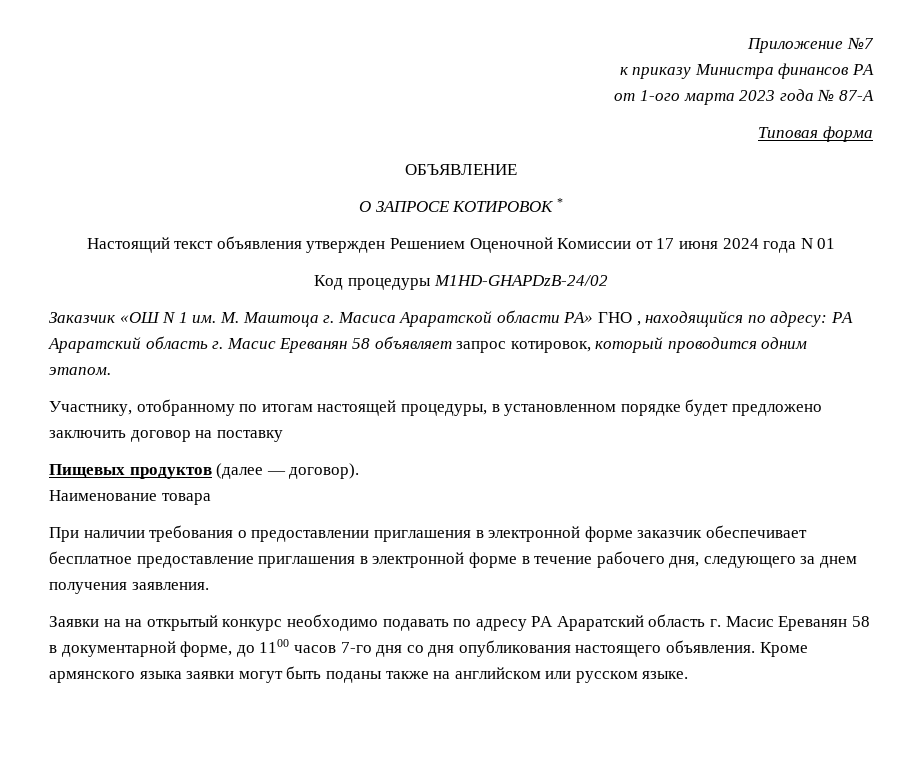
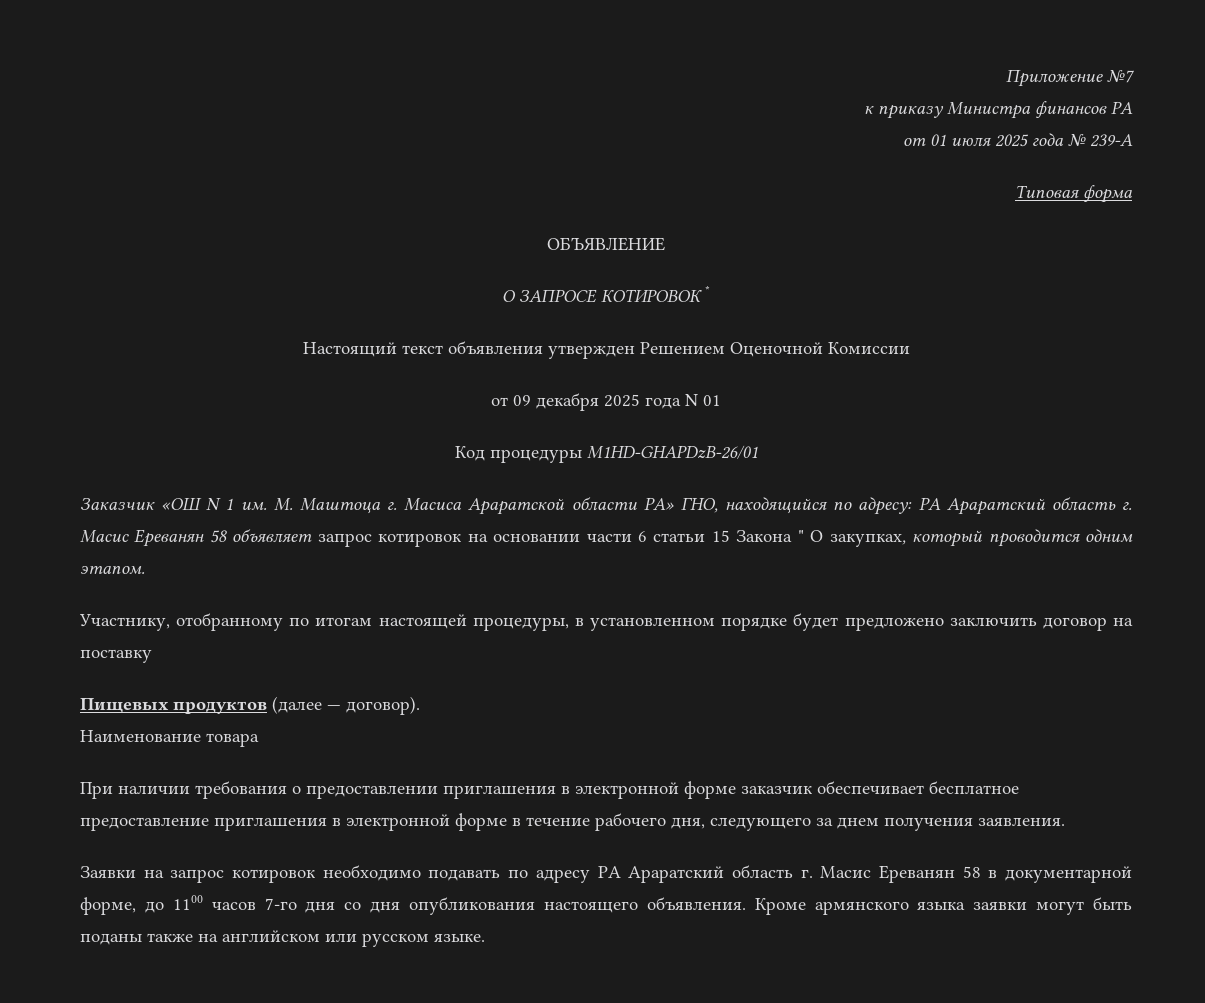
- от 1-ого марта 2023 года № 87-A
+ от 01 июля 2025 года № 239-A
- Настоящий текст объявления утвержден Решением Оценочной Комиссии от 17 июня 2024 года N 01
+ Настоящий текст объявления утвержден Решением Оценочной Комиссии
+ от 09 декабря 2025 года N 01
- Код процедуры M1HD-GHAPDzB-24/02
+ Код процедуры M1HD-GHAPDzB-26/01
- Заказчик «ОШ N 1 им. М. Маштоца г. Масиса Араратской области РА» ГНО , находящийся по адресу: РА Араратский область г. Масис Ереванян 58 объявляет запрос котировок, который проводится одним этапом.
+ Заказчик «ОШ N 1 им. М. Маштоца г. Масиса Араратской области РА» ГНО, находящийся по адресу: РА Араратский область г. Масис Ереванян 58 объявляет запрос котировок на основании части 6 статьи 15 Закона " О закупках, который проводится одним этапом.
- Заявки на на открытый конкурс необходимо подавать по адресу РА Араратский область г. Масис Ереванян 58 в документарной форме, до 1100 часов 7-го дня со дня опубликования настоящего объявления.
+ Заявки на запрос котировок необходимо подавать по адресу РА Араратский область г. Масис Ереванян 58 в документарной форме, до 1100 часов 7-го дня со дня опубликования настоящего объявления.

